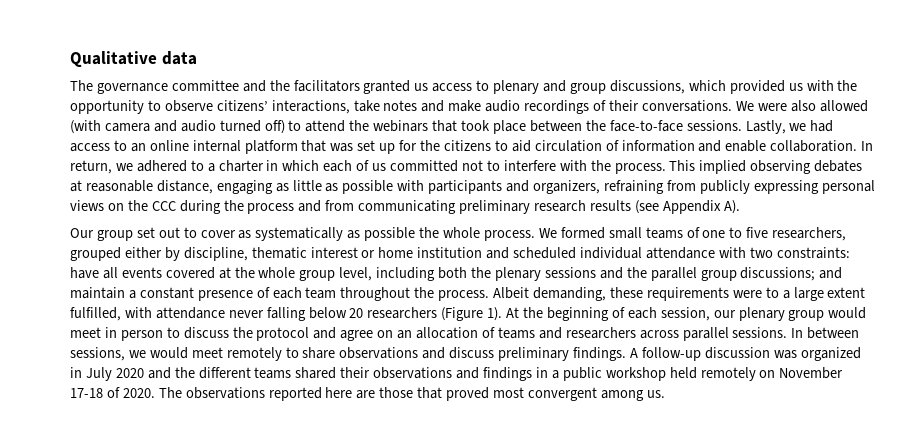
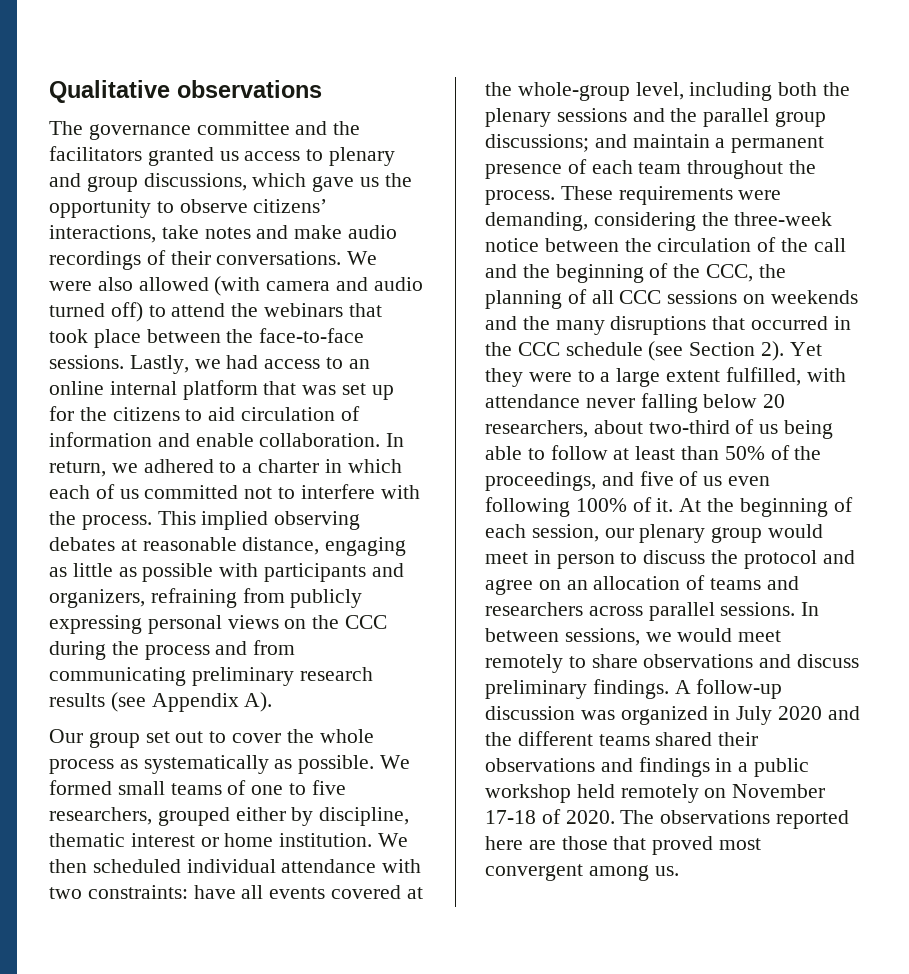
- Qualitative data
+ Qualitative observations
- The governance committee and the facilitators granted us access to plenary and group discussions, which provided us with the opportunity to observe citizens’ interactions, take notes and make audio recordings of their conversations.
+ The governance committee and the facilitators granted us access to plenary and group discussions, which gave us the opportunity to observe citizens’ interactions, take notes and make audio recordings of their conversations.
- Our group set out to cover as systematically as possible the whole process.
+ Our group set out to cover the whole process as systematically as possible.
- We formed small teams of one to five researchers, grouped either by discipline, thematic interest or home institution and scheduled individual attendance with two constraints: have all events covered at the whole group level, including both the plenary sessions and the parallel group discussions; and maintain a constant presence of each team throughout the process.
+ We formed small teams of one to five researchers, grouped either by discipline, thematic interest or home institution. We then scheduled individual attendance with two constraints: have all events covered at the whole-group level, including both the plenary sessions and the parallel group discussions; and maintain a permanent presence of each team throughout the process.
- Albeit demanding, these requirements were to a large extent fulfilled, with attendance never falling below 20 researchers (Figure 1).
+ These requirements were demanding, considering the three-week notice between the circulation of the call and the beginning of the CCC, the planning of all CCC sessions on weekends and the many disruptions that occurred in the CCC schedule (see Section 2). Yet they were to a large extent fulfilled, with attendance never falling below 20 researchers, about two-third of us being able to follow at least than 50% of the proceedings, and five of us even following 100% of it.

